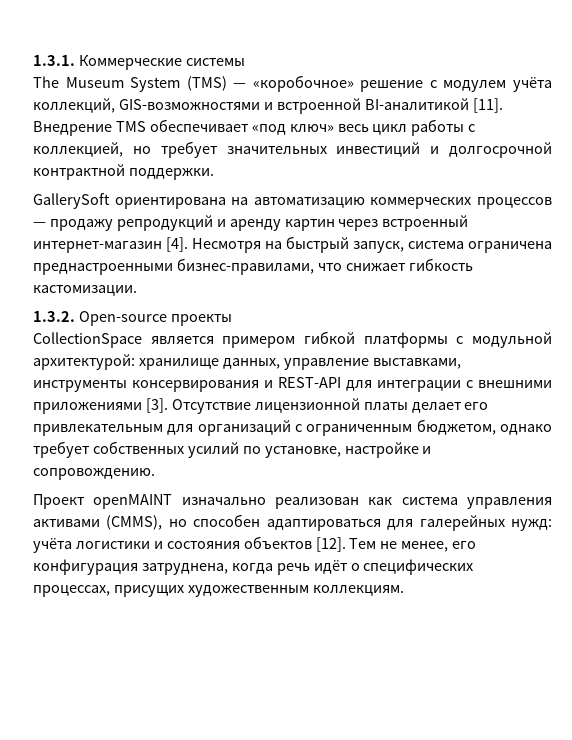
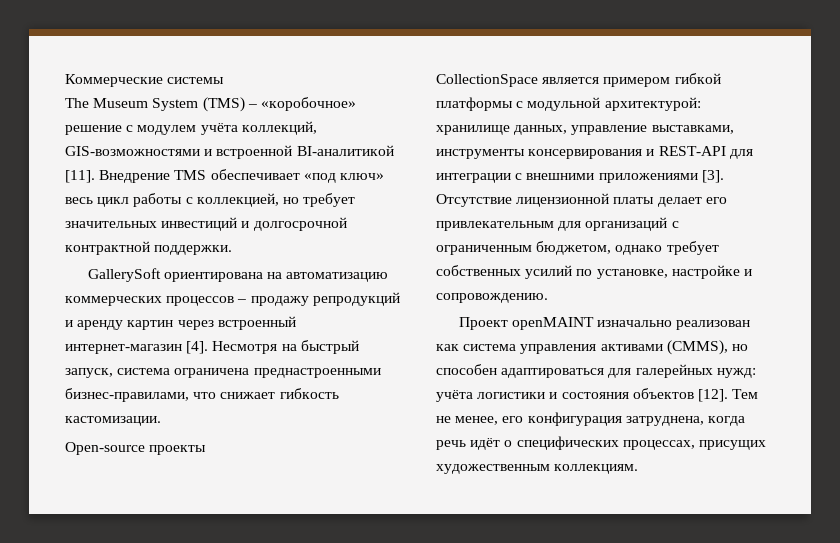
- 1.3.1. Коммерческие системы
+ Коммерческие системы
- The Museum System (TMS) — «коробочное» решение с модулем учёта коллекций, GIS-возможностями и встроенной BI-аналитикой [11].
+ The Museum System (TMS) – «коробочное» решение с модулем учёта коллекций, GIS-возможностями и встроенной BI-аналитикой [11].
- GallerySoft ориентирована на автоматизацию коммерческих процессов — продажу репродукций и аренду картин через встроенный интернет-магазин [4].
+ GallerySoft ориентирована на автоматизацию коммерческих процессов – продажу репродукций и аренду картин через встроенный интернет-магазин [4].
- 1.3.2. Open-source проекты
+ Open-source проекты

